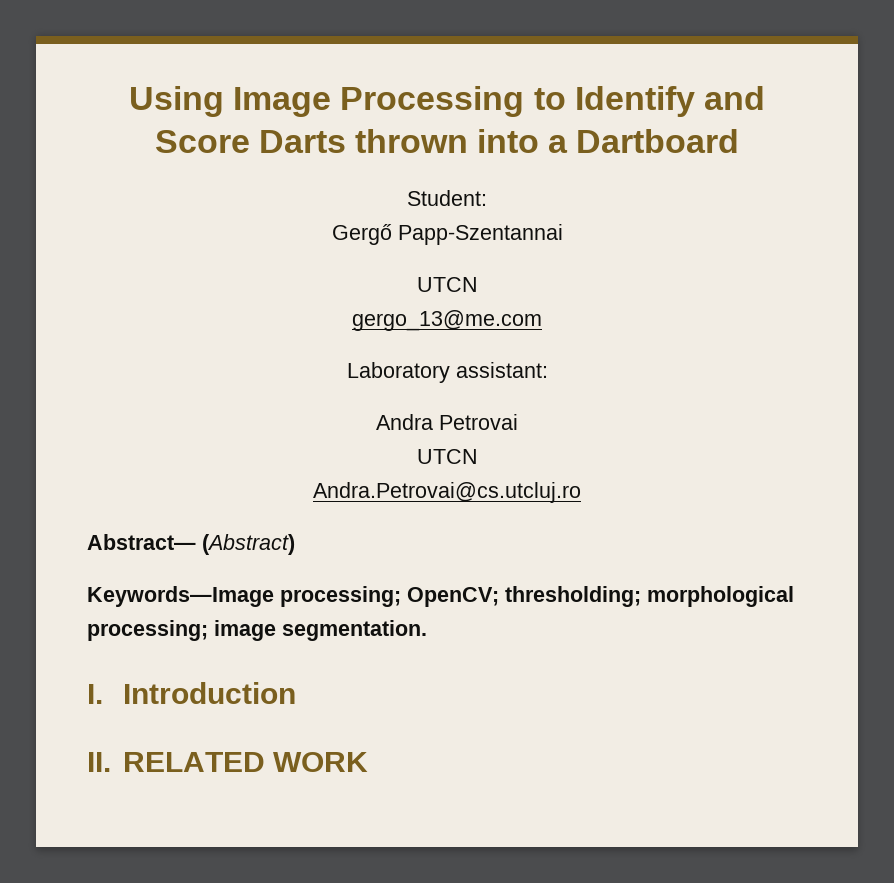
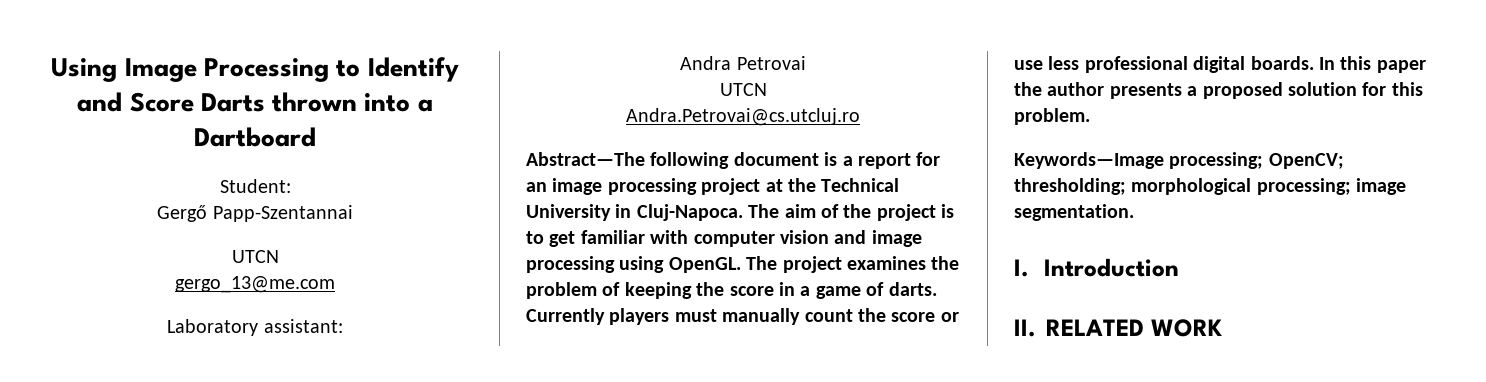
- Abstract— (Abstract)
+ Abstract—The following document is a report for an image processing project at the Technical University in Cluj-Napoca. The aim of the project is to get familiar with computer vision and image processing using OpenGL. The project examines the problem of keeping the score in a game of darts. Currently players must manually count the score or use less professional digital boards. In this paper the author presents a proposed solution for this problem.

